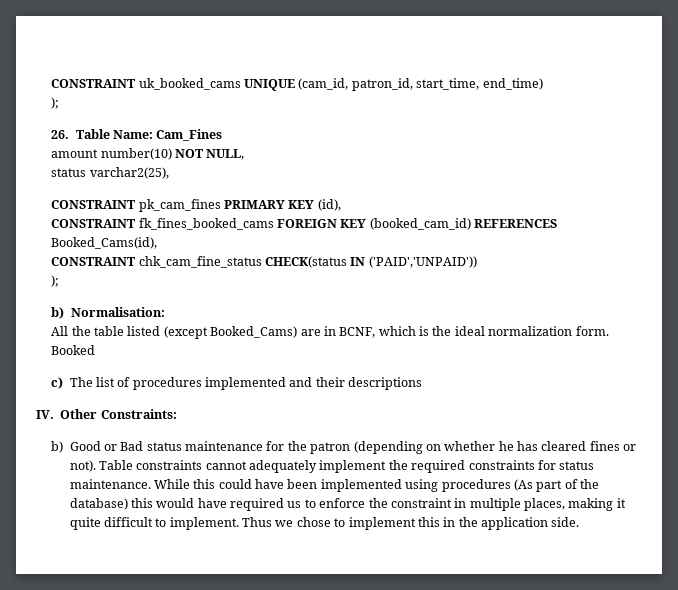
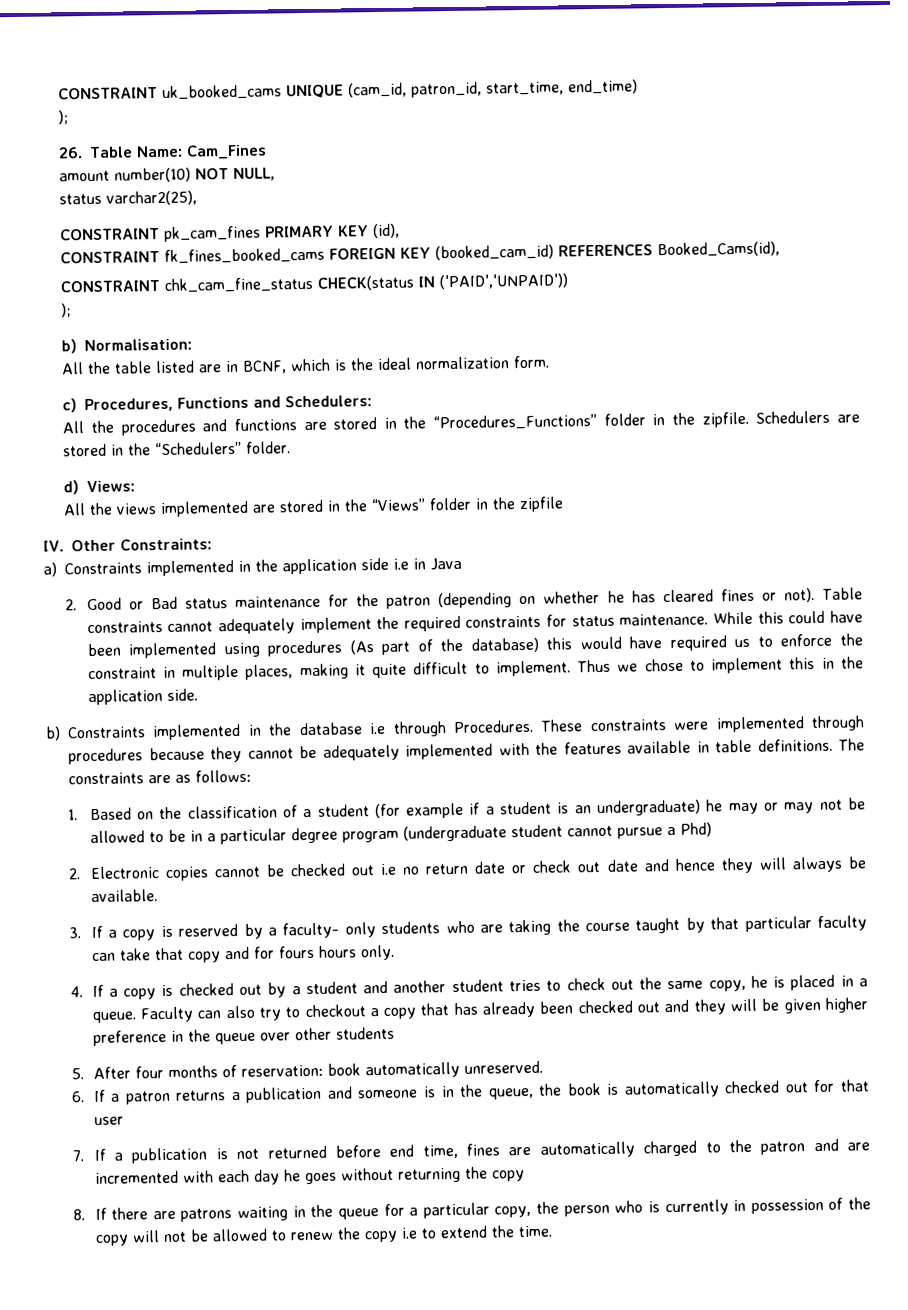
- All the table listed (except Booked_Cams) are in BCNF, which is the ideal normalization form. Booked
+ All the table listed are in BCNF, which is the ideal normalization form.
- c) The list of procedures implemented and their descriptions
+ c) Procedures, Functions and Schedulers:
+ All the procedures and functions are stored in the “Procedures_Functions” folder in the zipfile. Schedulers are stored in the “Schedulers” folder.
+ d) Views:
+ All the views implemented are stored in the “Views” folder in the zipfile
  IV. Other Constraints:
- b) Good or Bad status maintenance for the patron (depending on whether he has cleared fines or not).
+ a) Constraints implemented in the application side i.e in Java
+ 2. Good or Bad status maintenance for the patron (depending on whether he has cleared fines or not).
+ b) Constraints implemented in the database i.e through Procedures. These constraints were implemented through procedures because they cannot be adequately implemented with the features available in table definitions. The constraints are as follows:
+ 1. Based on the classification of a student (for example if a student is an undergraduate) he may or may not be allowed to be in a particular degree program (undergraduate student cannot pursue a Phd)
+ 2. Electronic copies cannot be checked out i.e no return date or check out date and hence they will always be available.
+ 3. If a copy is reserved by a faculty- only students who are taking the course taught by that particular faculty can take that copy and for fours hours only.
+ 4. If a copy is checked out by a student and another student tries to check out the same copy, he is placed in a queue. Faculty can also try to checkout a copy that has already been checked out and they will be given higher preference in the queue over other students
+ 5. After four months of reservation: book automatically unreserved.
+ 6. If a patron returns a publication and someone is in the queue, the book is automatically checked out for that user
+ 7. If a publication is not returned before end time, fines are automatically charged to the patron and are incremented with each day he goes without returning the copy
+ 8. If there are patrons waiting in the queue for a particular copy, the person who is currently in possession of the copy will not be allowed to renew the copy i.e to extend the time.

